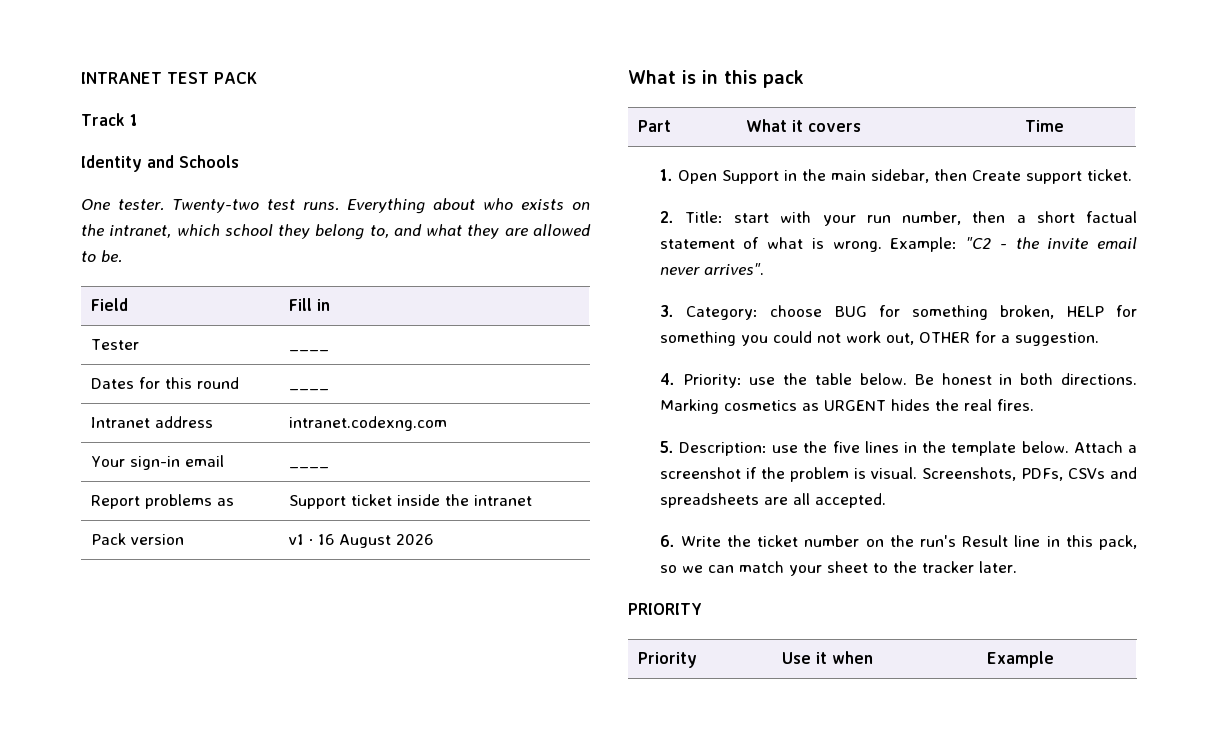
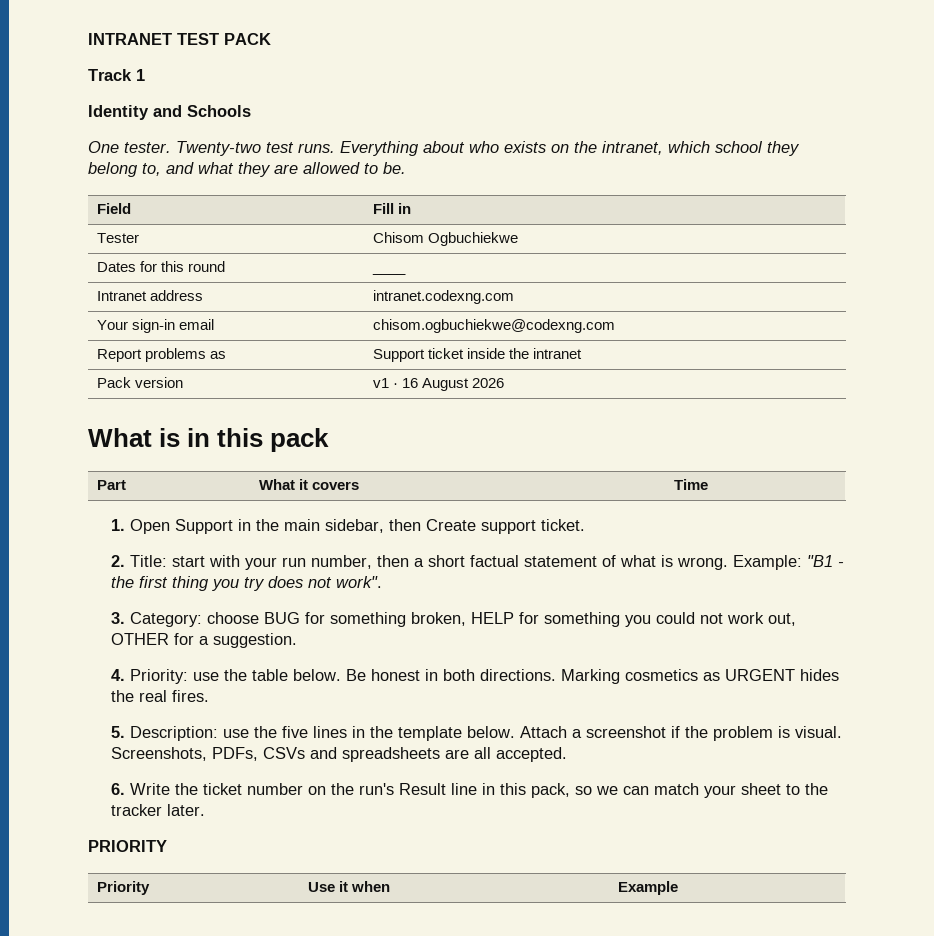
- Tester | ____
+ Tester | Chisom Ogbuchiekwe
- Your sign-in email | ____
+ Your sign-in email | chisom.ogbuchiekwe@codexng.com
- Example: "C2 - the invite email never arrives".
+ Example: "B1 - the first thing you try does not work".

